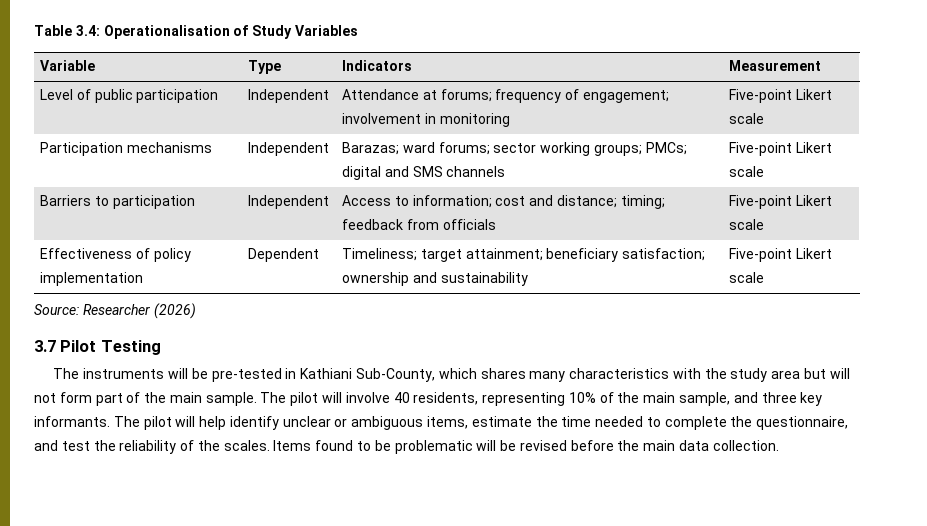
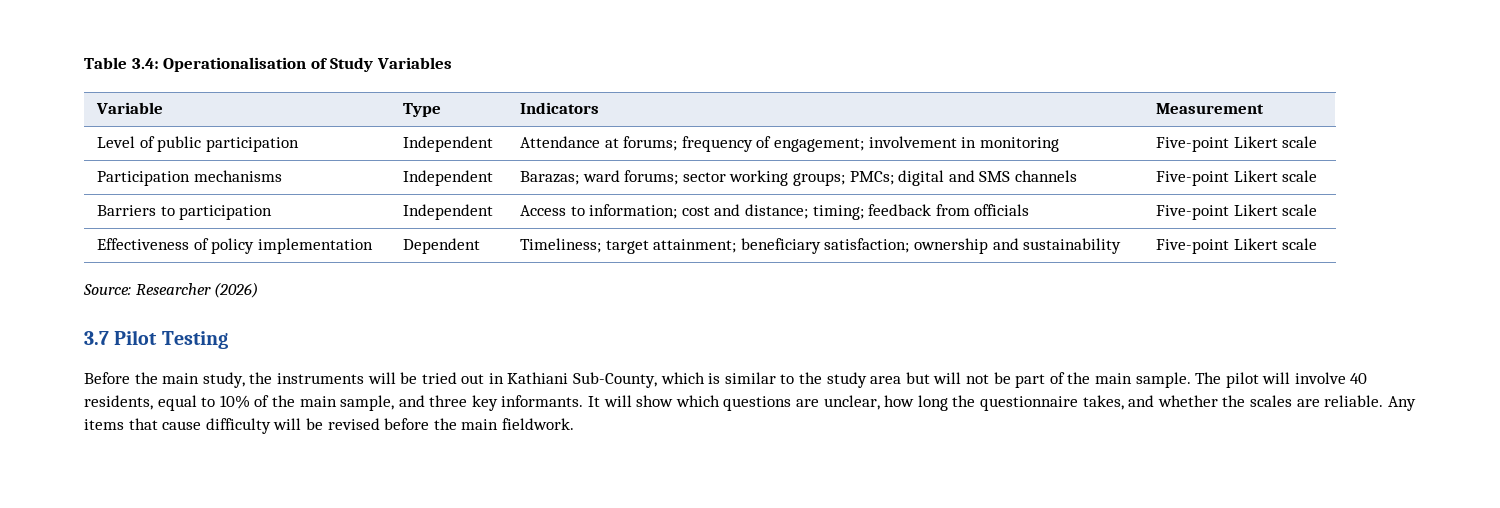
- The instruments will be pre-tested in Kathiani Sub-County, which shares many characteristics with the study area but will not form part of the main sample.
+ Before the main study, the instruments will be tried out in Kathiani Sub-County, which is similar to the study area but will not be part of the main sample.
- The pilot will involve 40 residents, representing 10% of the main sample, and three key informants.
+ The pilot will involve 40 residents, equal to 10% of the main sample, and three key informants.
- The pilot will help identify unclear or ambiguous items, estimate the time needed to complete the questionnaire, and test the reliability of the scales. Items found to be problematic will be revised before the main data collection.
+ It will show which questions are unclear, how long the questionnaire takes, and whether the scales are reliable. Any items that cause difficulty will be revised before the main fieldwork.

